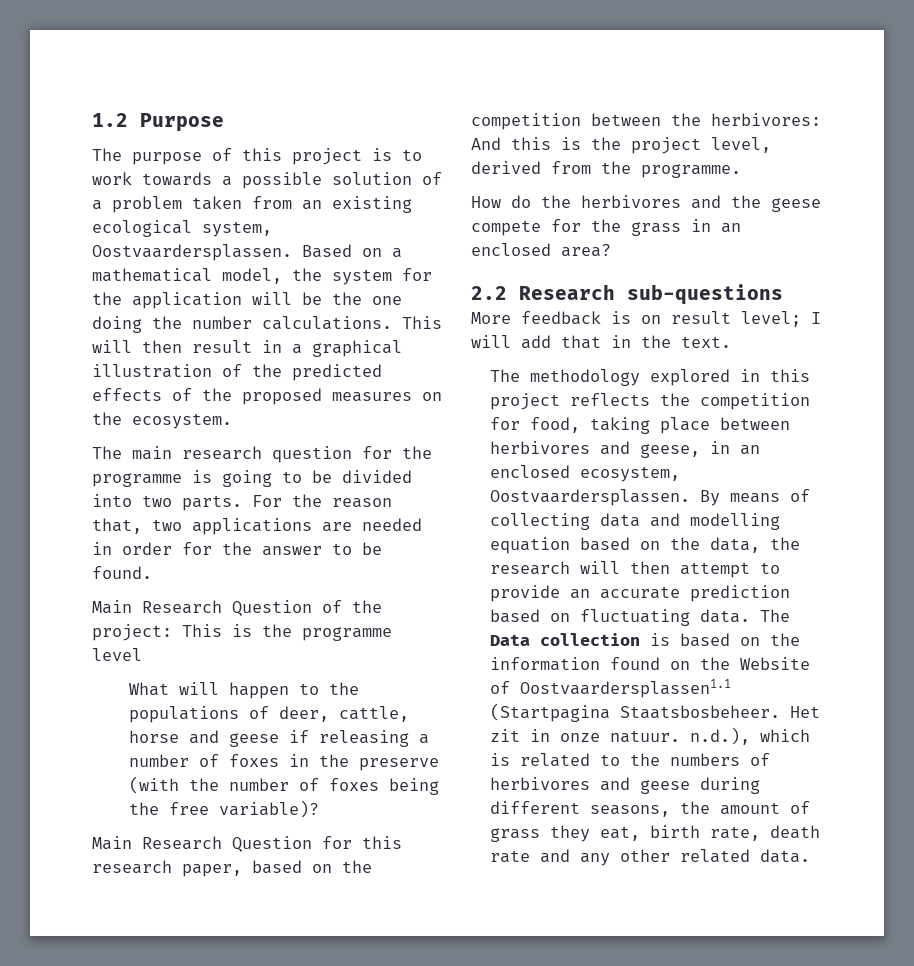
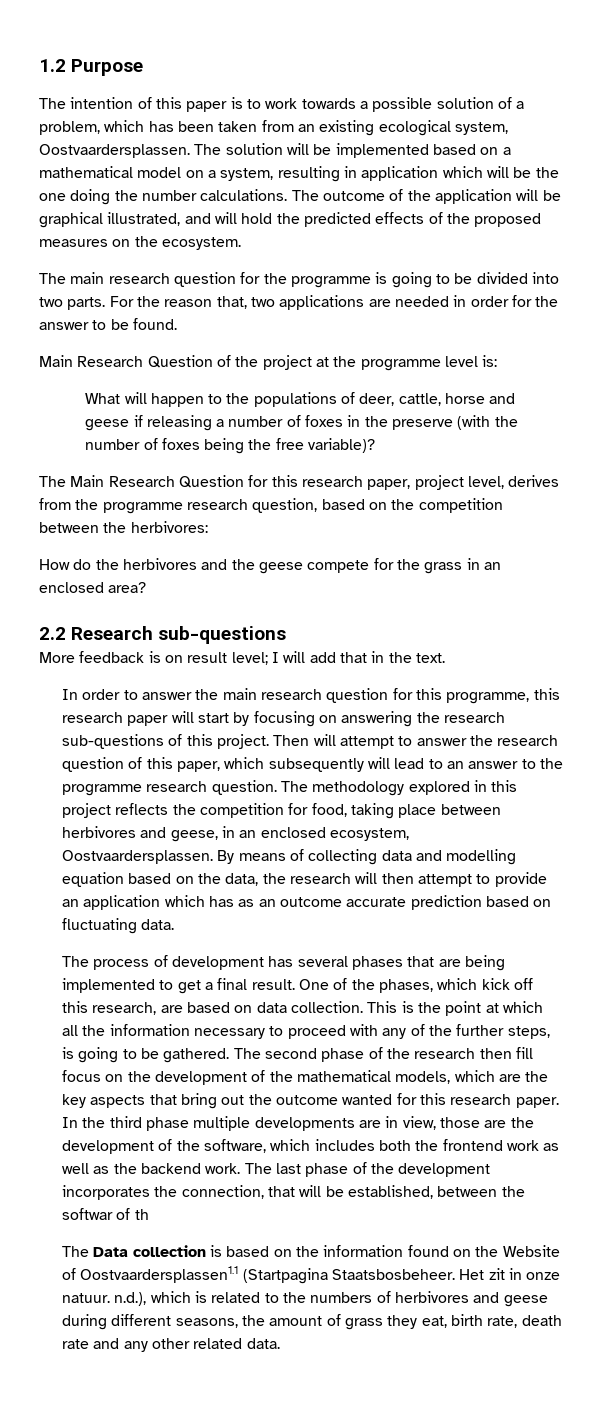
- The purpose of this project is to work towards a possible solution of a problem taken from an existing ecological system, Oostvaardersplassen.
+ The intention of this paper is to work towards a possible solution of a problem, which has been taken from an existing ecological system, Oostvaardersplassen.
- Based on a mathematical model, the system for the application will be the one doing the number calculations.
+ The solution will be implemented based on a mathematical model on a system, resulting in application which will be the one doing the number calculations.
- This will then result in a graphical illustration of the predicted effects of the proposed measures on the ecosystem.
+ The outcome of the application will be graphical illustrated, and will hold the predicted effects of the proposed measures on the ecosystem.
- Main Research Question of the project: This is the programme level
+ Main Research Question of the project at the programme level is:
- Main Research Question for this research paper, based on the competition between the herbivores: And this is the project level, derived from the programme.
+ The Main Research Question for this research paper, project level, derives from the programme research question, based on the competition between the herbivores:
+ In order to answer the main research question for this programme, this research paper will start by focusing on answering the research sub-questions of this project. Then will attempt to answer the research question of this paper, which subsequently will lead to an answer to the programme research question.
- By means of collecting data and modelling equation based on the data, the research will then attempt to provide an accurate prediction based on fluctuating data. The Data collection is based on the information found on the Website of Oostvaardersplassen1.1 (Startpagina Staatsbosbeheer.
+ By means of collecting data and modelling equation based on the data, the research will then attempt to provide an application which has as an outcome accurate prediction based on fluctuating data.
+ The process of development has several phases that are being implemented to get a final result. One of the phases, which kick off this research, are based on data collection. This is the point at which all the information necessary to proceed with any of the further steps, is going to be gathered. The second phase of the research then fill focus on the development of the mathematical models, which are the key aspects that bring out the outcome wanted for this research paper. In the third phase multiple developments are in view, those are the development of the software, which includes both the frontend work as well as the backend work. The last phase of the development incorporates the connection, that will be established, between the softwar of th
+ The Data collection is based on the information found on the Website of Oostvaardersplassen1.1 (Startpagina Staatsbosbeheer.

